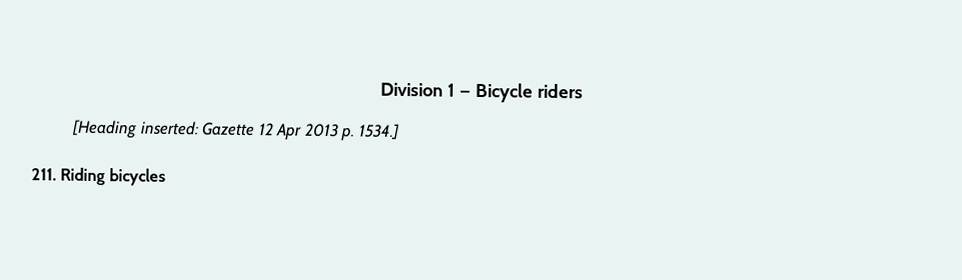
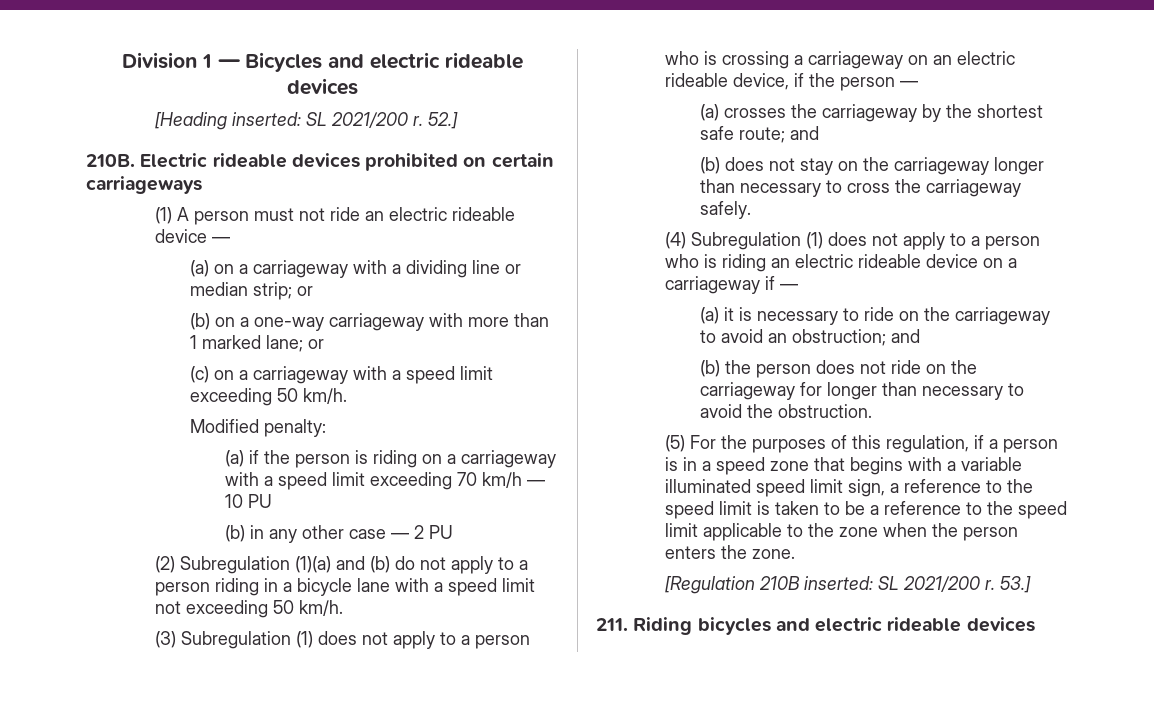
- Division 1 — Bicycle riders
- [Heading inserted: Gazette 12 Apr 2013 p. 1534.]
+ Division 1 — Bicycles and electric rideable devices
+ [Heading inserted: SL 2021/200 r. 52.]
+ 210B. Electric rideable devices prohibited on certain carriageways
+ (1) A person must not ride an electric rideable device —
+ (a) on a carriageway with a dividing line or median strip; or
+ (b) on a one-way carriageway with more than 1 marked lane; or
+ (c) on a carriageway with a speed limit exceeding 50 km/h.
+ Modified penalty:
+ (a) if the person is riding on a carriageway with a speed limit exceeding 70 km/h — 10 PU
+ (b) in any other case — 2 PU
+ (2) Subregulation (1)(a) and (b) do not apply to a person riding in a bicycle lane with a speed limit not exceeding 50 km/h.
+ (3) Subregulation (1) does not apply to a person who is crossing a carriageway on an electric rideable device, if the person —
+ (a) crosses the carriageway by the shortest safe route; and
+ (b) does not stay on the carriageway longer than necessary to cross the carriageway safely.
+ (4) Subregulation (1) does not apply to a person who is riding an electric rideable device on a carriageway if —
+ (a) it is necessary to ride on the carriageway to avoid an obstruction; and
+ (b) the person does not ride on the carriageway for longer than necessary to avoid the obstruction.
+ (5) For the purposes of this regulation, if a person is in a speed zone that begins with a variable illuminated speed limit sign, a reference to the speed limit is taken to be a reference to the speed limit applicable to the zone when the person enters the zone.
+ [Regulation 210B inserted: SL 2021/200 r. 53.]
- 211. Riding bicycles
+ 211. Riding bicycles and electric rideable devices

